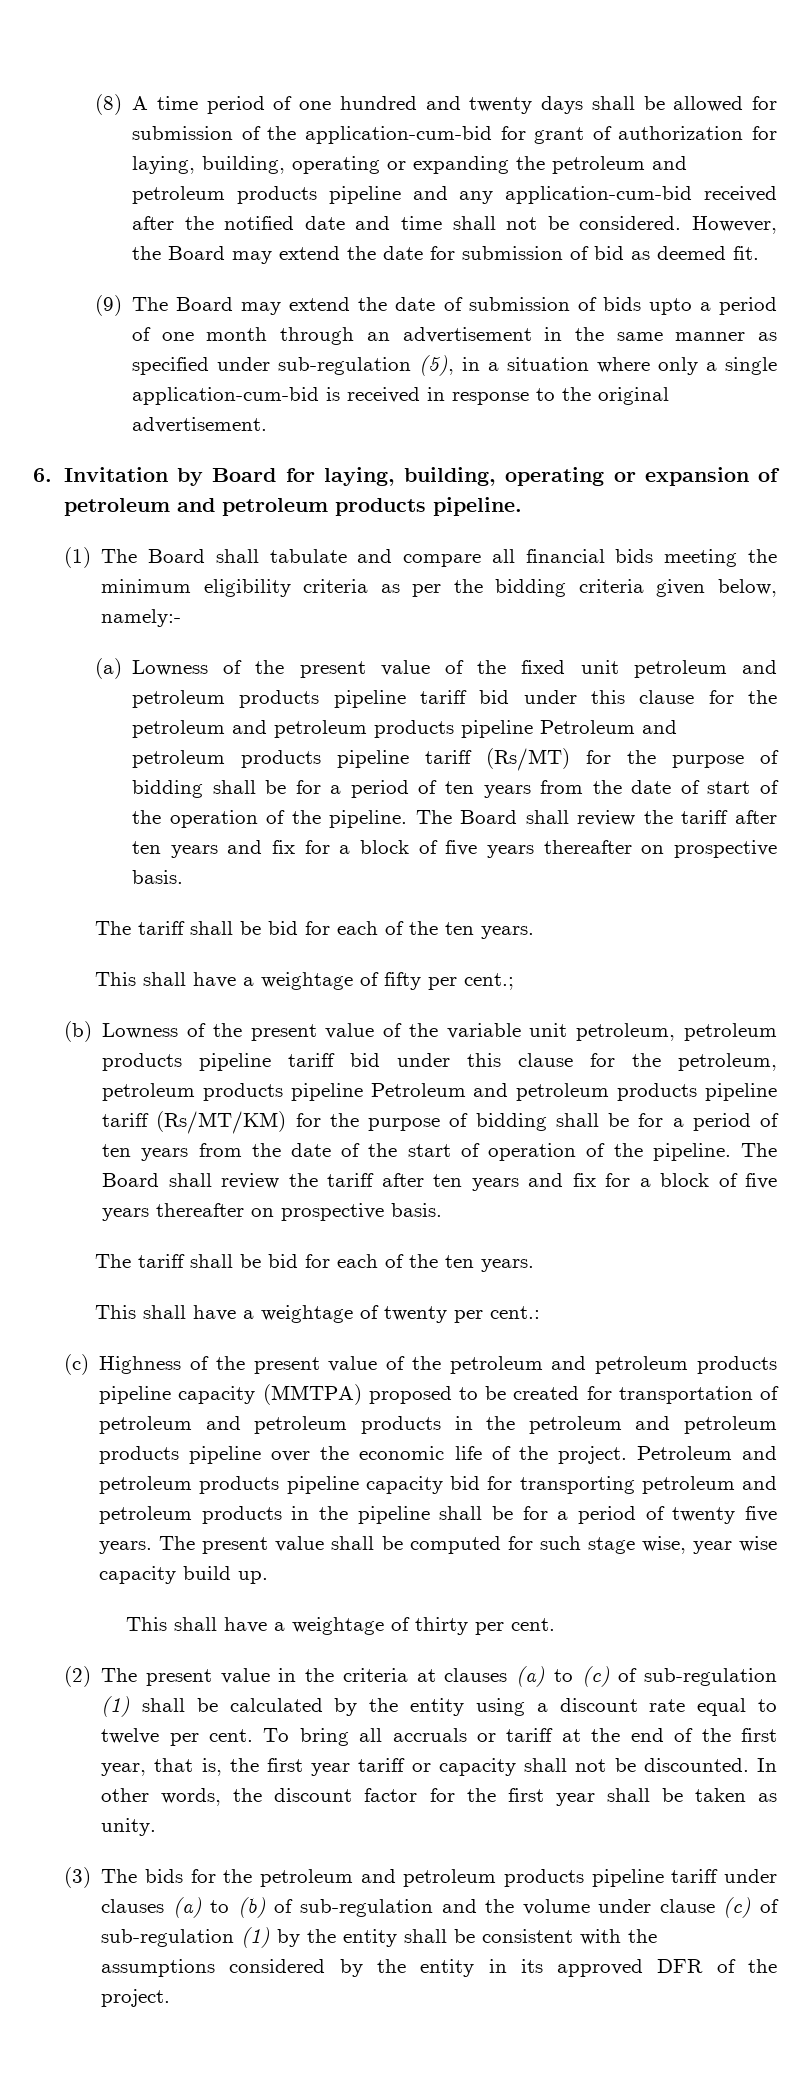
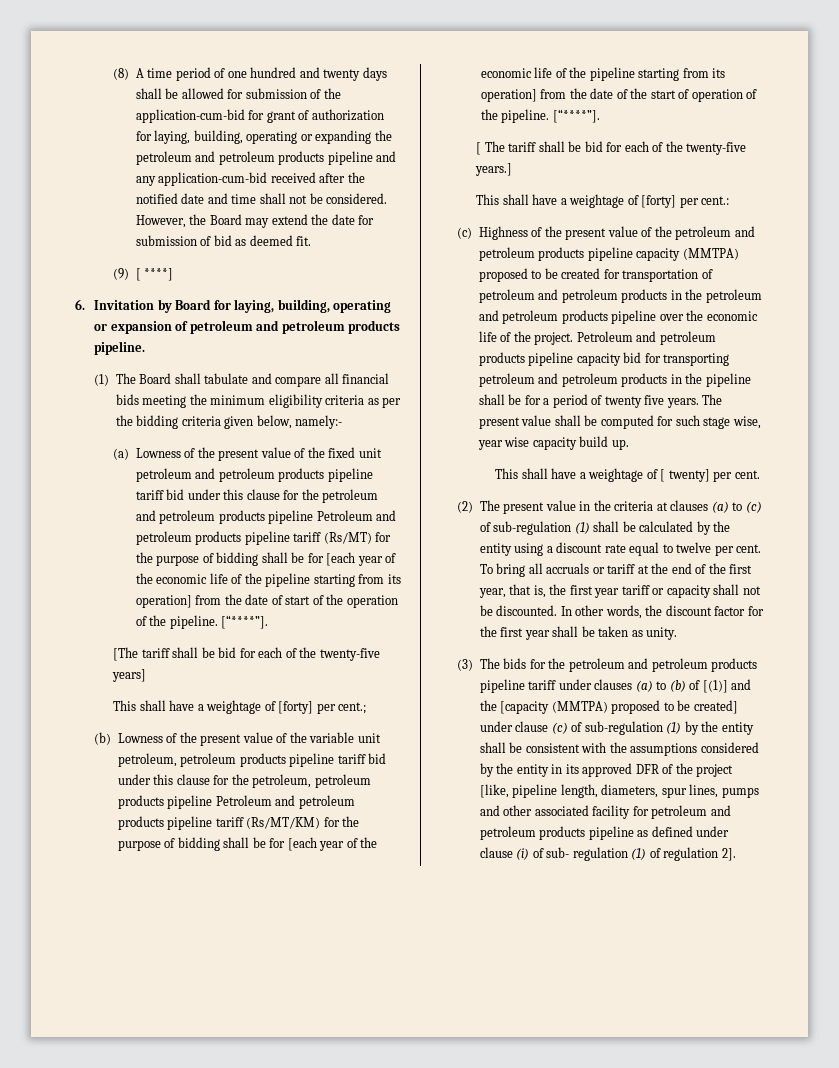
- (9) The Board may extend the date of submission of bids upto a period of one month through an advertisement in the same manner as specified under sub-regulation (5), in a situation where only a single application-cum-bid is received in response to the original advertisement.
+ (9) [ ****]
- (a) Lowness of the present value of the fixed unit petroleum and petroleum products pipeline tariff bid under this clause for the petroleum and petroleum products pipeline Petroleum and petroleum products pipeline tariff (Rs/MT) for the purpose of bidding shall be for a period of ten years from the date of start of the operation of the pipeline. The Board shall review the tariff after ten years and fix for a block of five years thereafter on prospective basis.
- The tariff shall be bid for each of the ten years.
- This shall have a weightage of fifty per cent.;
+ (a) Lowness of the present value of the fixed unit petroleum and petroleum products pipeline tariff bid under this clause for the petroleum and petroleum products pipeline Petroleum and petroleum products pipeline tariff (Rs/MT) for the purpose of bidding shall be for [each year of the economic life of the pipeline starting from its operation] from the date of start of the operation of the pipeline. [“****”].
+ [The tariff shall be bid for each of the twenty-five years]
+ This shall have a weightage of [forty] per cent.;
- (b) Lowness of the present value of the variable unit petroleum, petroleum products pipeline tariff bid under this clause for the petroleum, petroleum products pipeline Petroleum and petroleum products pipeline tariff (Rs/MT/KM) for the purpose of bidding shall be for a period of ten years from the date of the start of operation of the pipeline. The Board shall review the tariff after ten years and fix for a block of five years thereafter on prospective basis.
- The tariff shall be bid for each of the ten years.
- This shall have a weightage of twenty per cent.:
+ (b) Lowness of the present value of the variable unit petroleum, petroleum products pipeline tariff bid under this clause for the petroleum, petroleum products pipeline Petroleum and petroleum products pipeline tariff (Rs/MT/KM) for the purpose of bidding shall be for [each year of the economic life of the pipeline starting from its operation] from the date of the start of operation of the pipeline. [“****”].
+ [ The tariff shall be bid for each of the twenty-five years.]
+ This shall have a weightage of [forty] per cent.:
- This shall have a weightage of thirty per cent.
+ This shall have a weightage of [ twenty] per cent.
- (3) The bids for the petroleum and petroleum products pipeline tariff under clauses (a) to (b) of sub-regulation and the volume under clause (c) of sub-regulation (1) by the entity shall be consistent with the assumptions considered by the entity in its approved DFR of the project.
+ (3) The bids for the petroleum and petroleum products pipeline tariff under clauses (a) to (b) of [(1)] and the [capacity (MMTPA) proposed to be created] under clause (c) of sub-regulation (1) by the entity shall be consistent with the assumptions considered by the entity in its approved DFR of the project [like, pipeline length, diameters, spur lines, pumps and other associated facility for petroleum and petroleum products pipeline as defined under clause (i) of sub- regulation (1) of regulation 2].

